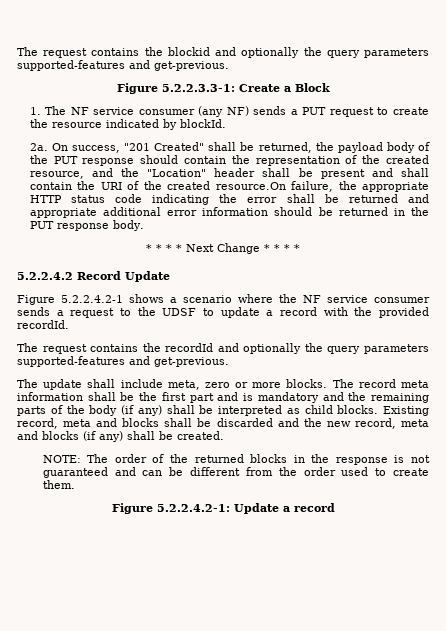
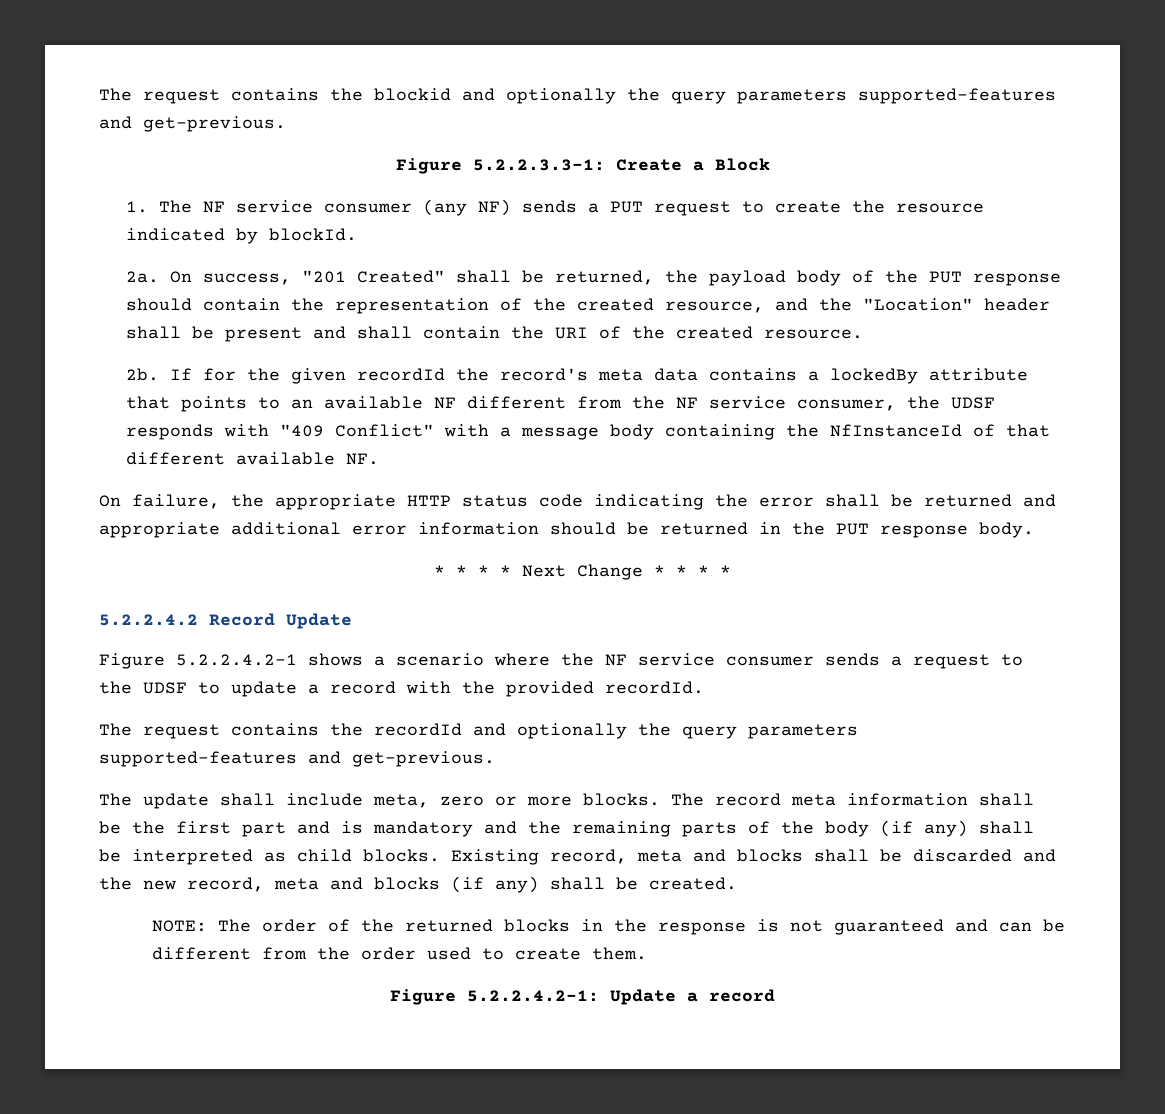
- On success, "201 Created" shall be returned, the payload body of the PUT response should contain the representation of the created resource, and the "Location" header shall be present and shall contain the URI of the created resource.On failure, the appropriate HTTP status code indicating the error shall be returned and appropriate additional error information should be returned in the PUT response body.
+ On success, "201 Created" shall be returned, the payload body of the PUT response should contain the representation of the created resource, and the "Location" header shall be present and shall contain the URI of the created resource.
+ 2b. If for the given recordId the record's meta data contains a lockedBy attribute that points to an available NF different from the NF service consumer, the UDSF responds with "409 Conflict" with a message body containing the NfInstanceId of that different available NF.
+ On failure, the appropriate HTTP status code indicating the error shall be returned and appropriate additional error information should be returned in the PUT response body.

